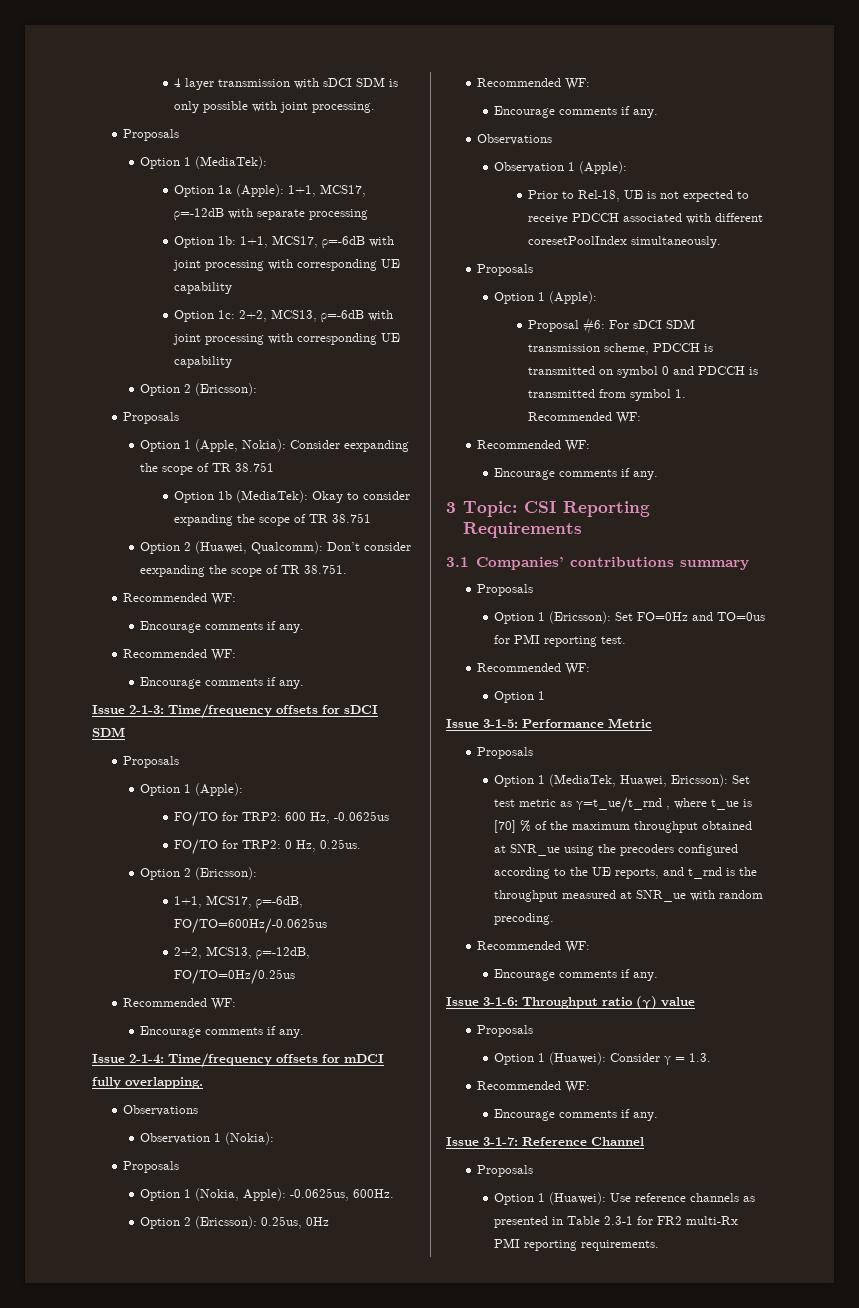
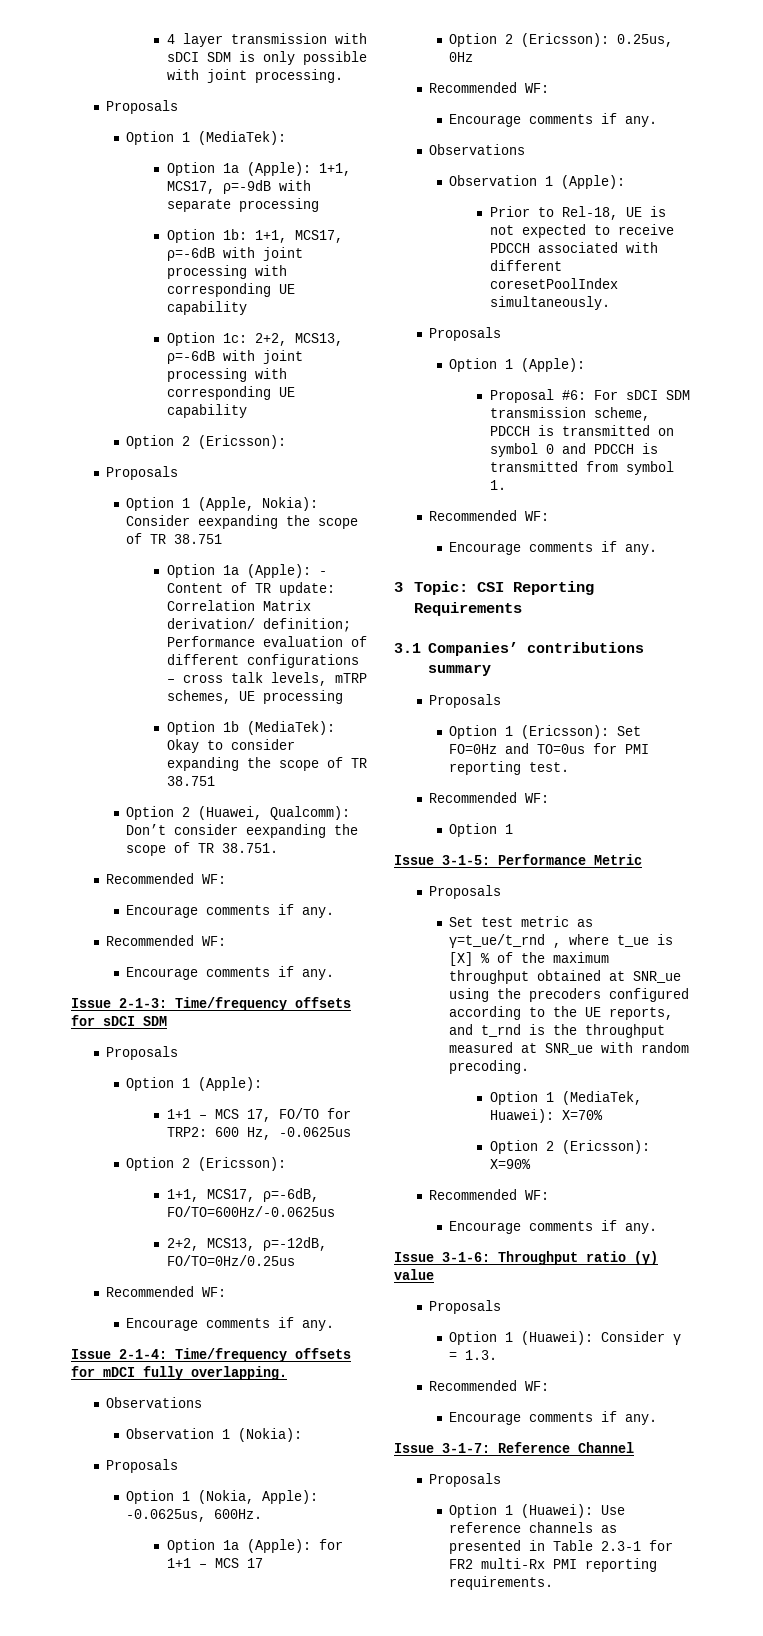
- Option 1a (Apple): 1+1, MCS17, ρ=-12dB with separate processing
+ Option 1a (Apple): 1+1, MCS17, ρ=-9dB with separate processing
+ Option 1a (Apple): - Content of TR update: Correlation Matrix derivation/ definition; Performance evaluation of different configurations – cross talk levels, mTRP schemes, UE processing
- FO/TO for TRP2: 600 Hz, -0.0625us
+ 1+1 – MCS 17, FO/TO for TRP2: 600 Hz, -0.0625us
- FO/TO for TRP2: 0 Hz, 0.25us.
+ Option 1a (Apple): for 1+1 – MCS 17
- Proposal #6: For sDCI SDM transmission scheme, PDCCH is transmitted on symbol 0 and PDCCH is transmitted from symbol 1. Recommended WF:
+ Proposal #6: For sDCI SDM transmission scheme, PDCCH is transmitted on symbol 0 and PDCCH is transmitted from symbol 1.
- Option 1 (MediaTek, Huawei, Ericsson): Set test metric as γ=t_ue/t_rnd , where t_ue is [70] % of the maximum throughput obtained at SNR_ue using the precoders configured according to the UE reports, and t_rnd is the throughput measured at SNR_ue with random precoding.
+ Set test metric as γ=t_ue/t_rnd , where t_ue is [X] % of the maximum throughput obtained at SNR_ue using the precoders configured according to the UE reports, and t_rnd is the throughput measured at SNR_ue with random precoding.
+ Option 1 (MediaTek, Huawei): X=70%
+ Option 2 (Ericsson): X=90%

